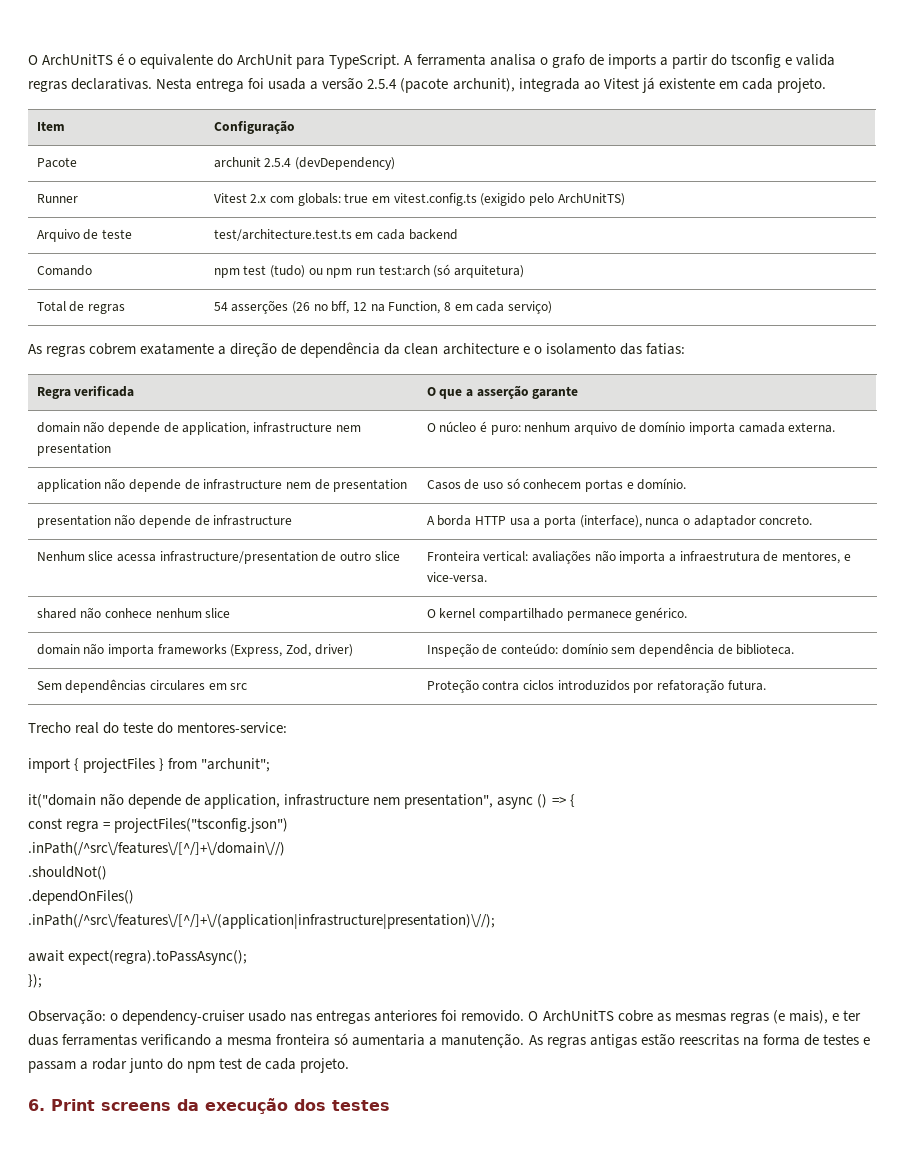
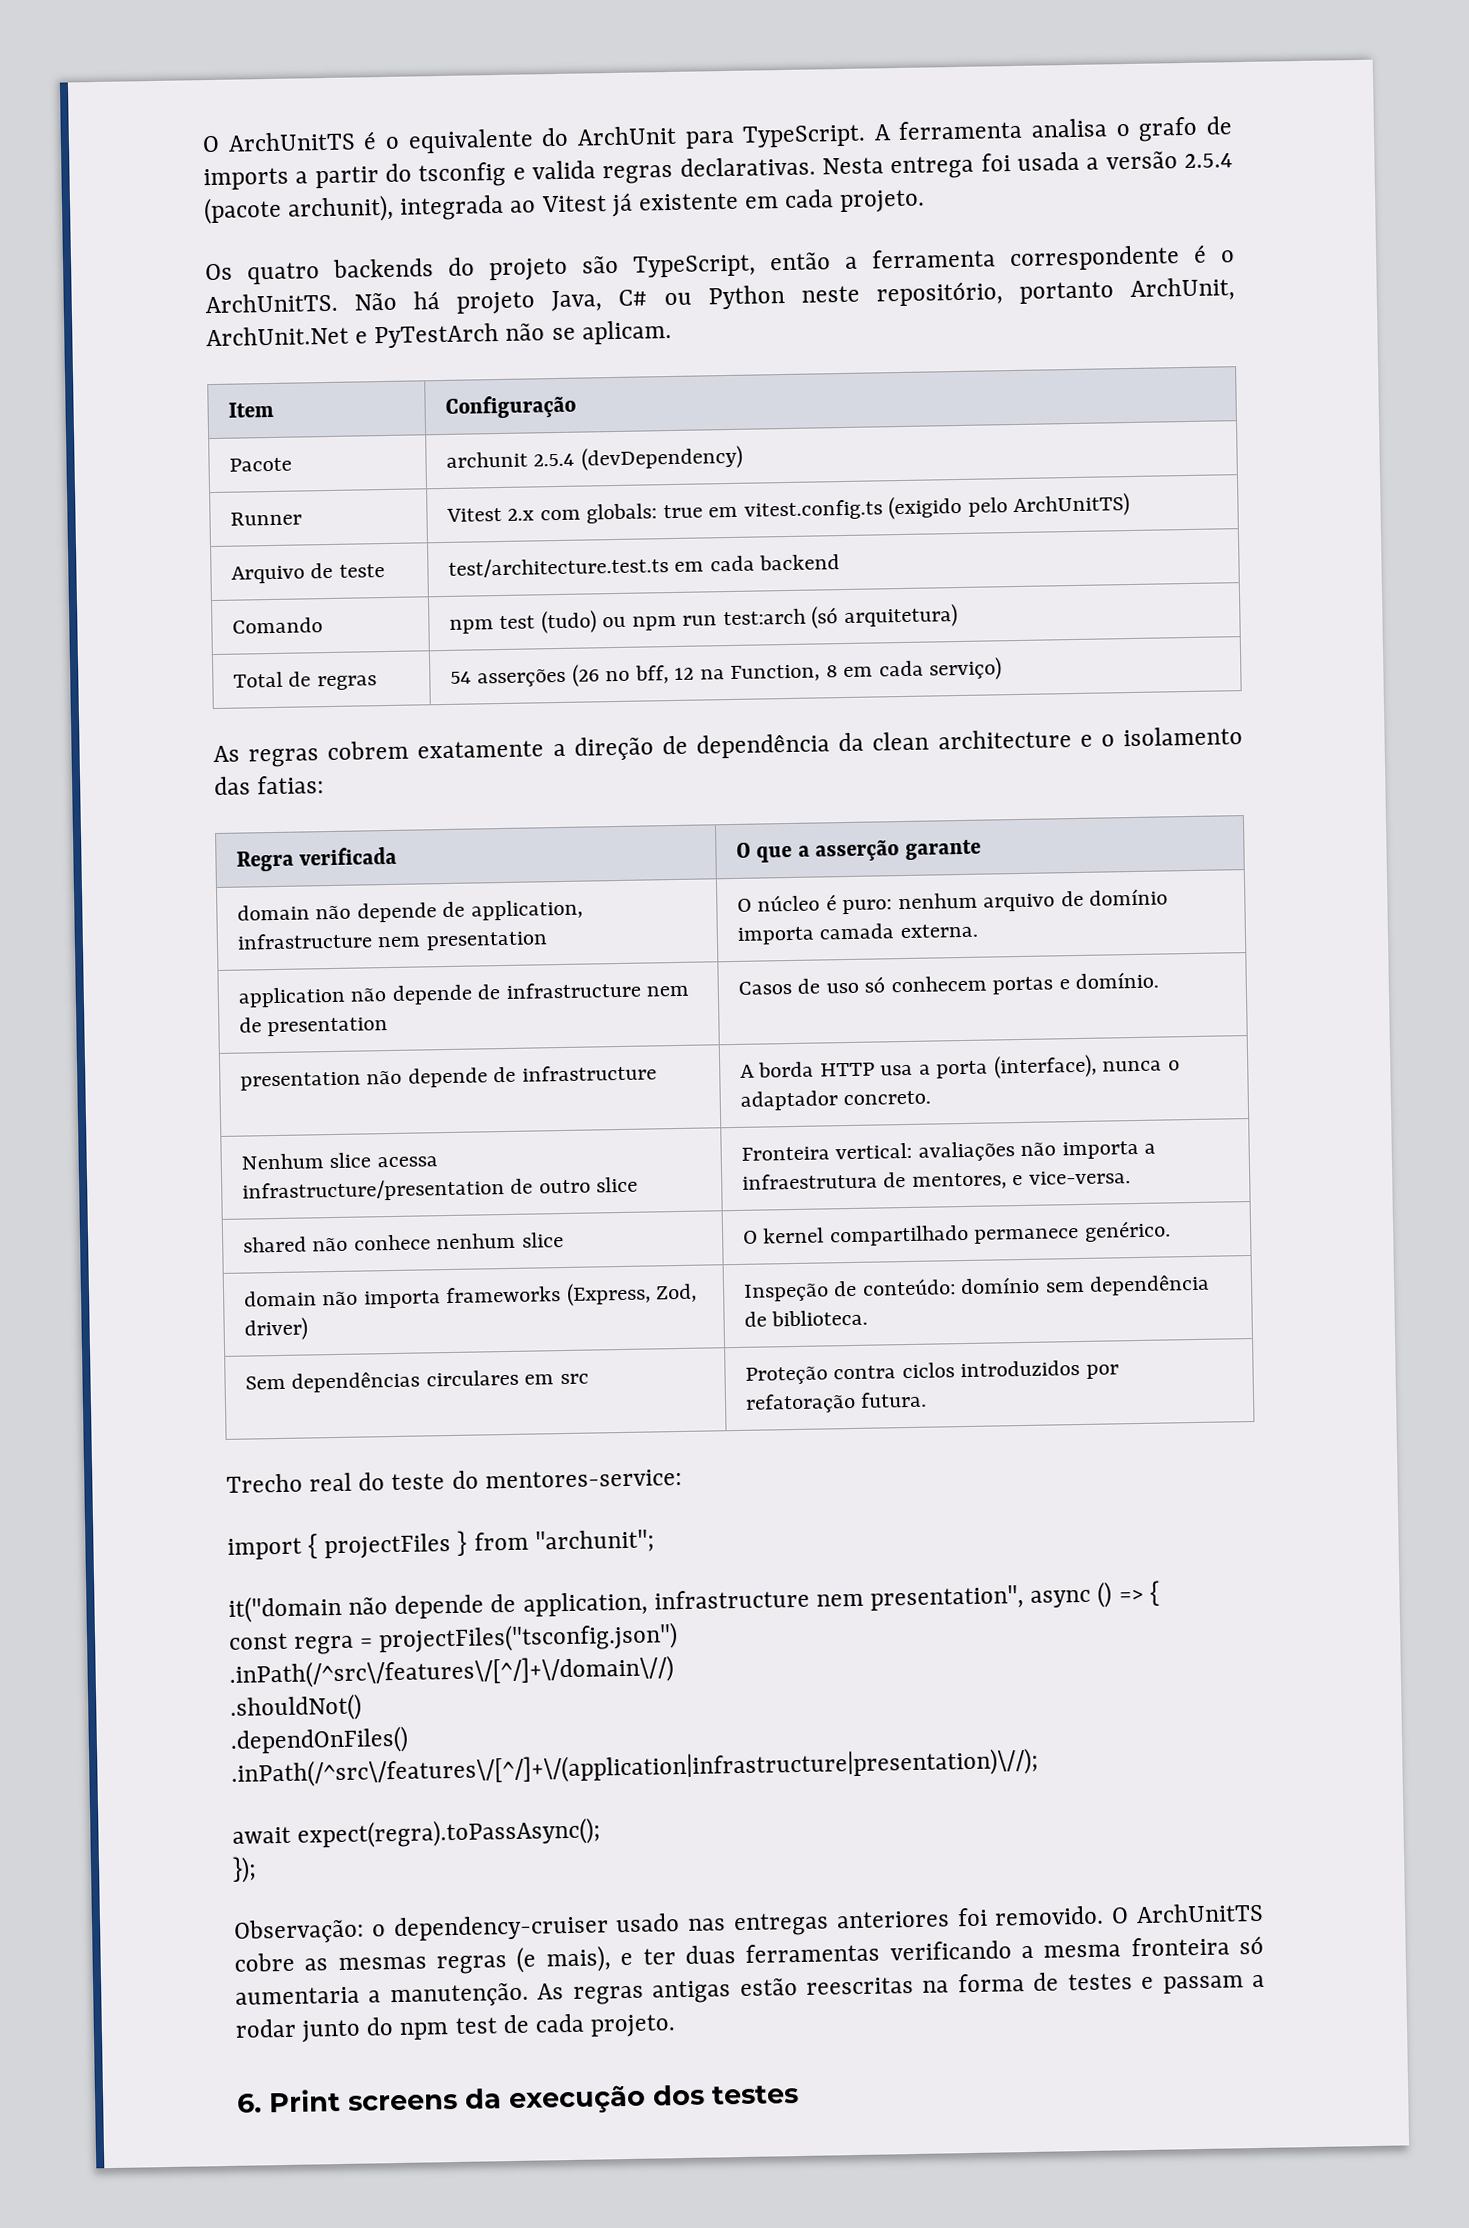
+ Os quatro backends do projeto são TypeScript, então a ferramenta correspondente é o ArchUnitTS. Não há projeto Java, C# ou Python neste repositório, portanto ArchUnit, ArchUnit.Net e PyTestArch não se aplicam.

